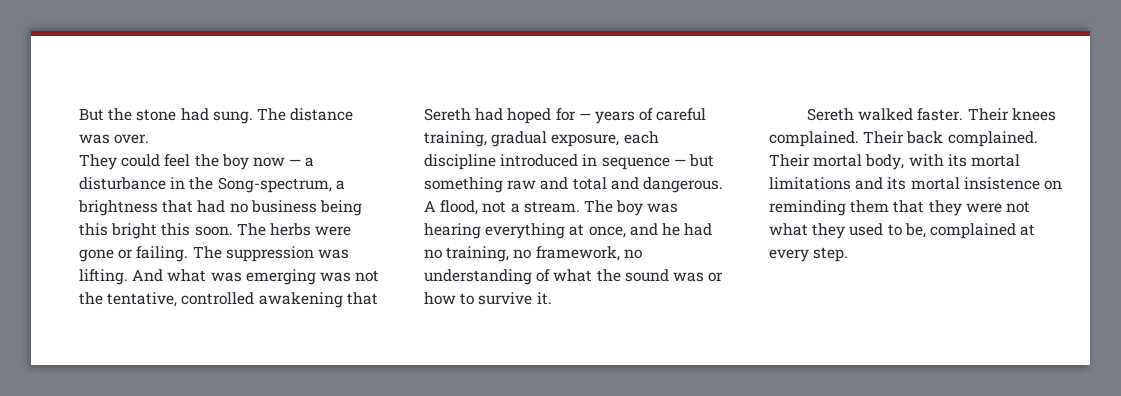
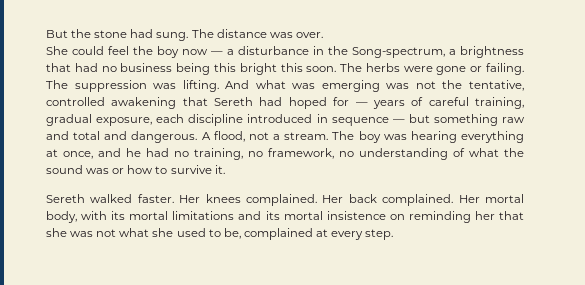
- They could feel the boy now — a disturbance in the Song-spectrum, a brightness that had no business being this bright this soon.
+ She could feel the boy now — a disturbance in the Song-spectrum, a brightness that had no business being this bright this soon.
- Their knees complained.
+ Her knees complained.
- Their back complained.
+ Her back complained.
- Their mortal body, with its mortal limitations and its mortal insistence on reminding them that they were not what they used to be, complained at every step.
+ Her mortal body, with its mortal limitations and its mortal insistence on reminding her that she was not what she used to be, complained at every step.

